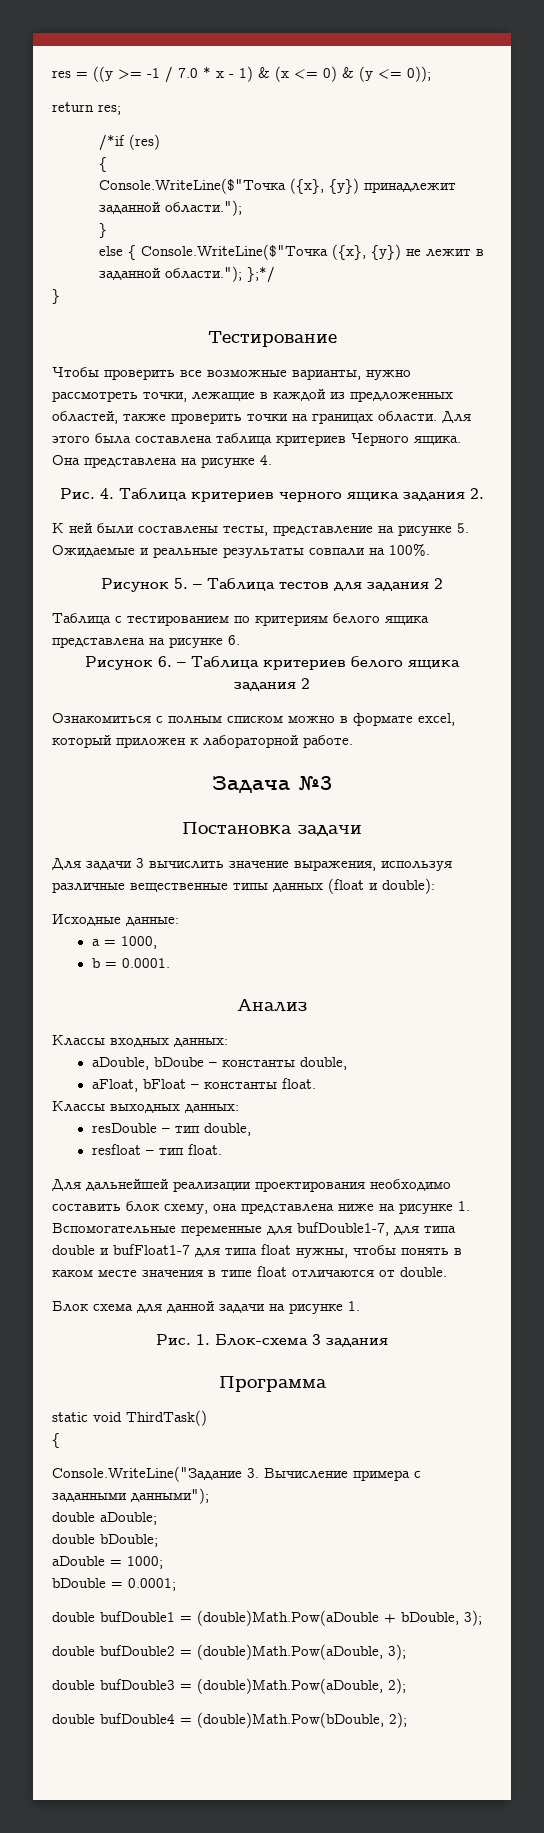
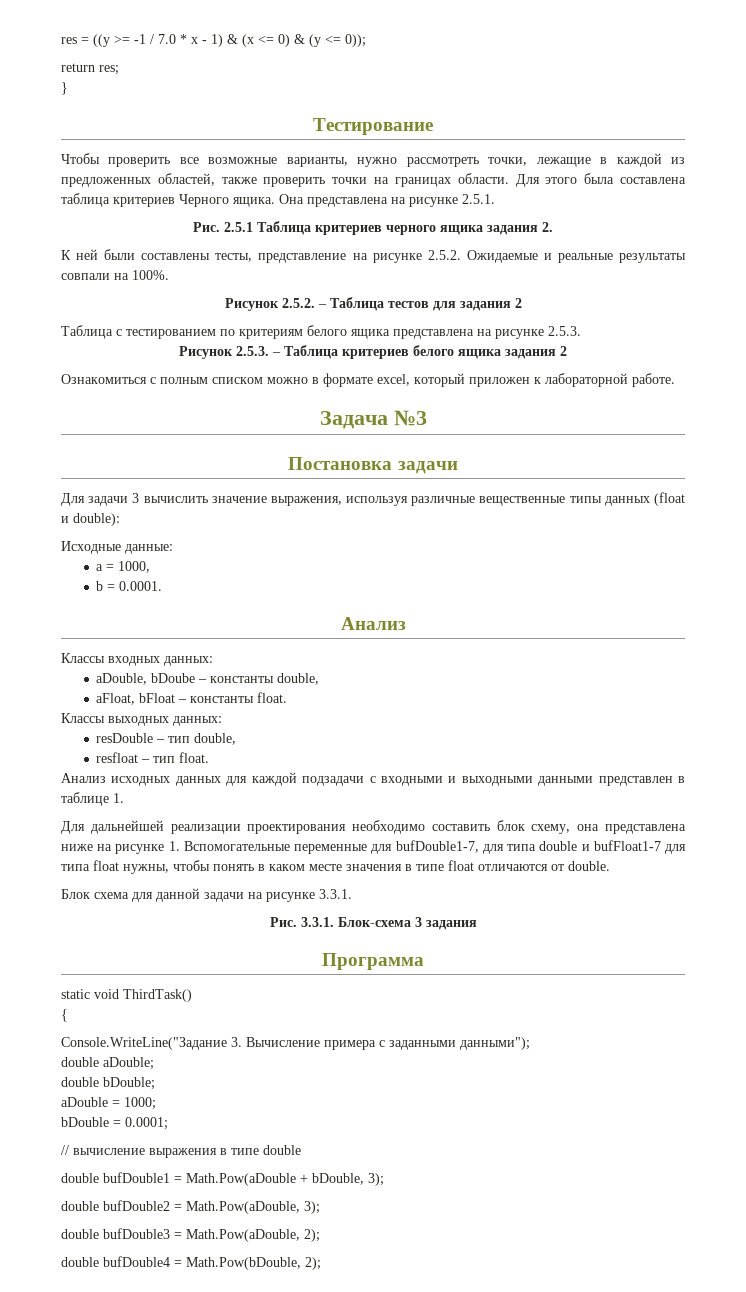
- /*if (res)
- {
- Console.WriteLine($"Точка ({x}, {y}) принадлежит заданной области.");
- }
- else { Console.WriteLine($"Точка ({x}, {y}) не лежит в заданной области."); };*/
- Она представлена на рисунке 4.
- Рис. 4. Таблица критериев черного ящика задания 2.
+ Она представлена на рисунке 2.5.1.
+ Рис. 2.5.1 Таблица критериев черного ящика задания 2.
- К ней были составлены тесты, представление на рисунке 5. Ожидаемые и реальные результаты совпали на 100%.
+ К ней были составлены тесты, представление на рисунке 2.5.2. Ожидаемые и реальные результаты совпали на 100%.
- Рисунок 5. – Таблица тестов для задания 2
+ Рисунок 2.5.2. – Таблица тестов для задания 2
- Таблица с тестированием по критериям белого ящика представлена на рисунке 6.
- Рисунок 6. – Таблица критериев белого ящика задания 2
+ Таблица с тестированием по критериям белого ящика представлена на рисунке 2.5.3.
+ Рисунок 2.5.3. – Таблица критериев белого ящика задания 2
+ Анализ исходных данных для каждой подзадачи с входными и выходными данными представлен в таблице 1.
- Блок схема для данной задачи на рисунке 1.
- Рис. 1. Блок-схема 3 задания
+ Блок схема для данной задачи на рисунке 3.3.1.
+ Рис. 3.3.1. Блок-схема 3 задания
+ // вычисление выражения в типе double
- double bufDouble1 = (double)Math.Pow(aDouble + bDouble, 3);
+ double bufDouble1 = Math.Pow(aDouble + bDouble, 3);
- double bufDouble2 = (double)Math.Pow(aDouble, 3);
+ double bufDouble2 = Math.Pow(aDouble, 3);
- double bufDouble3 = (double)Math.Pow(aDouble, 2);
+ double bufDouble3 = Math.Pow(aDouble, 2);
- double bufDouble4 = (double)Math.Pow(bDouble, 2);
+ double bufDouble4 = Math.Pow(bDouble, 2);

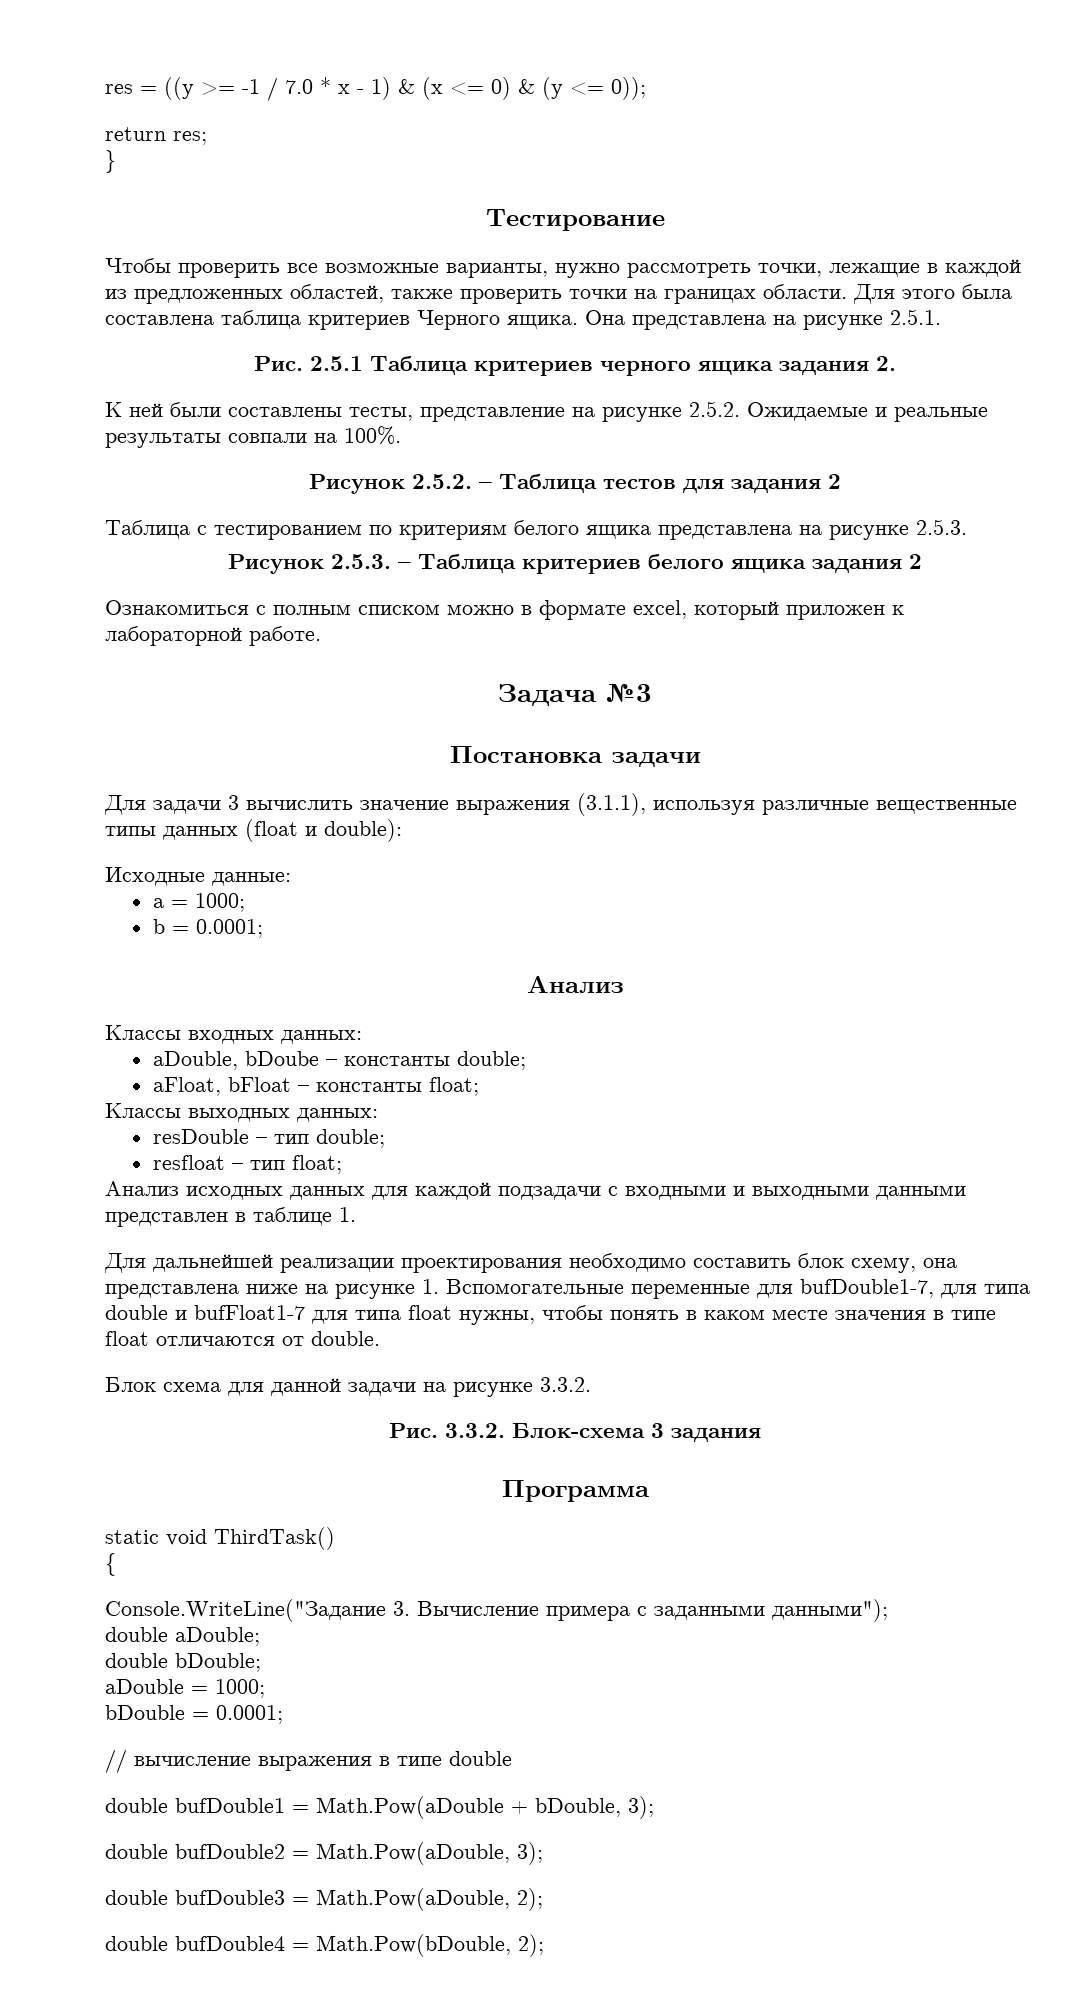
- Для задачи 3 вычислить значение выражения, используя различные вещественные типы данных (float и double):
+ Для задачи 3 вычислить значение выражения (3.1.1), используя различные вещественные типы данных (float и double):
- a = 1000,
+ a = 1000;
- b = 0.0001.
+ b = 0.0001;
- aDouble, bDoube – константы double,
+ aDouble, bDoube – константы double;
- aFloat, bFloat – константы float.
+ aFloat, bFloat – константы float;
- resDouble – тип double,
+ resDouble – тип double;
- resfloat – тип float.
+ resfloat – тип float;
- Блок схема для данной задачи на рисунке 3.3.1.
- Рис. 3.3.1. Блок-схема 3 задания
+ Блок схема для данной задачи на рисунке 3.3.2.
+ Рис. 3.3.2. Блок-схема 3 задания

